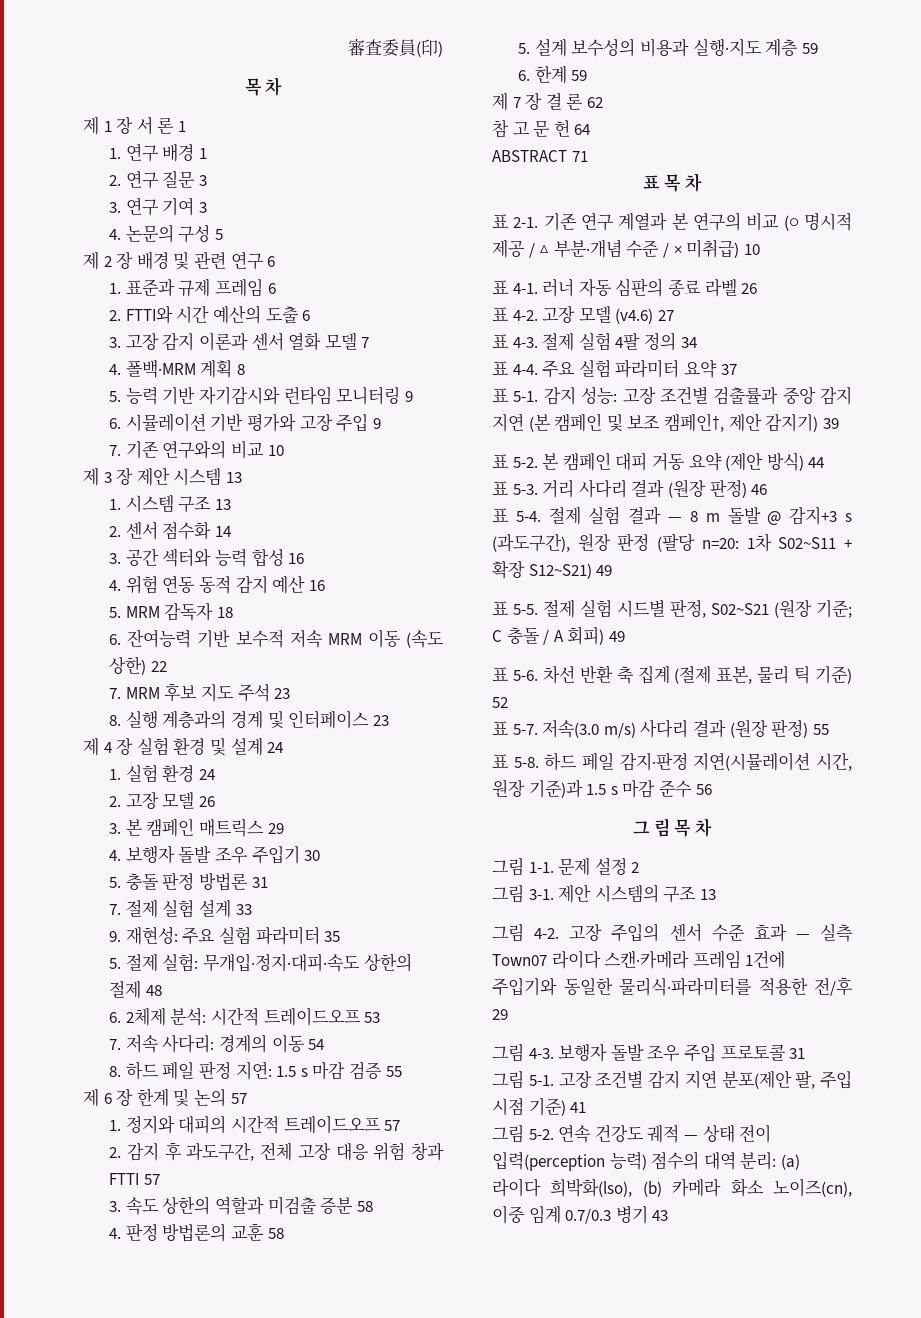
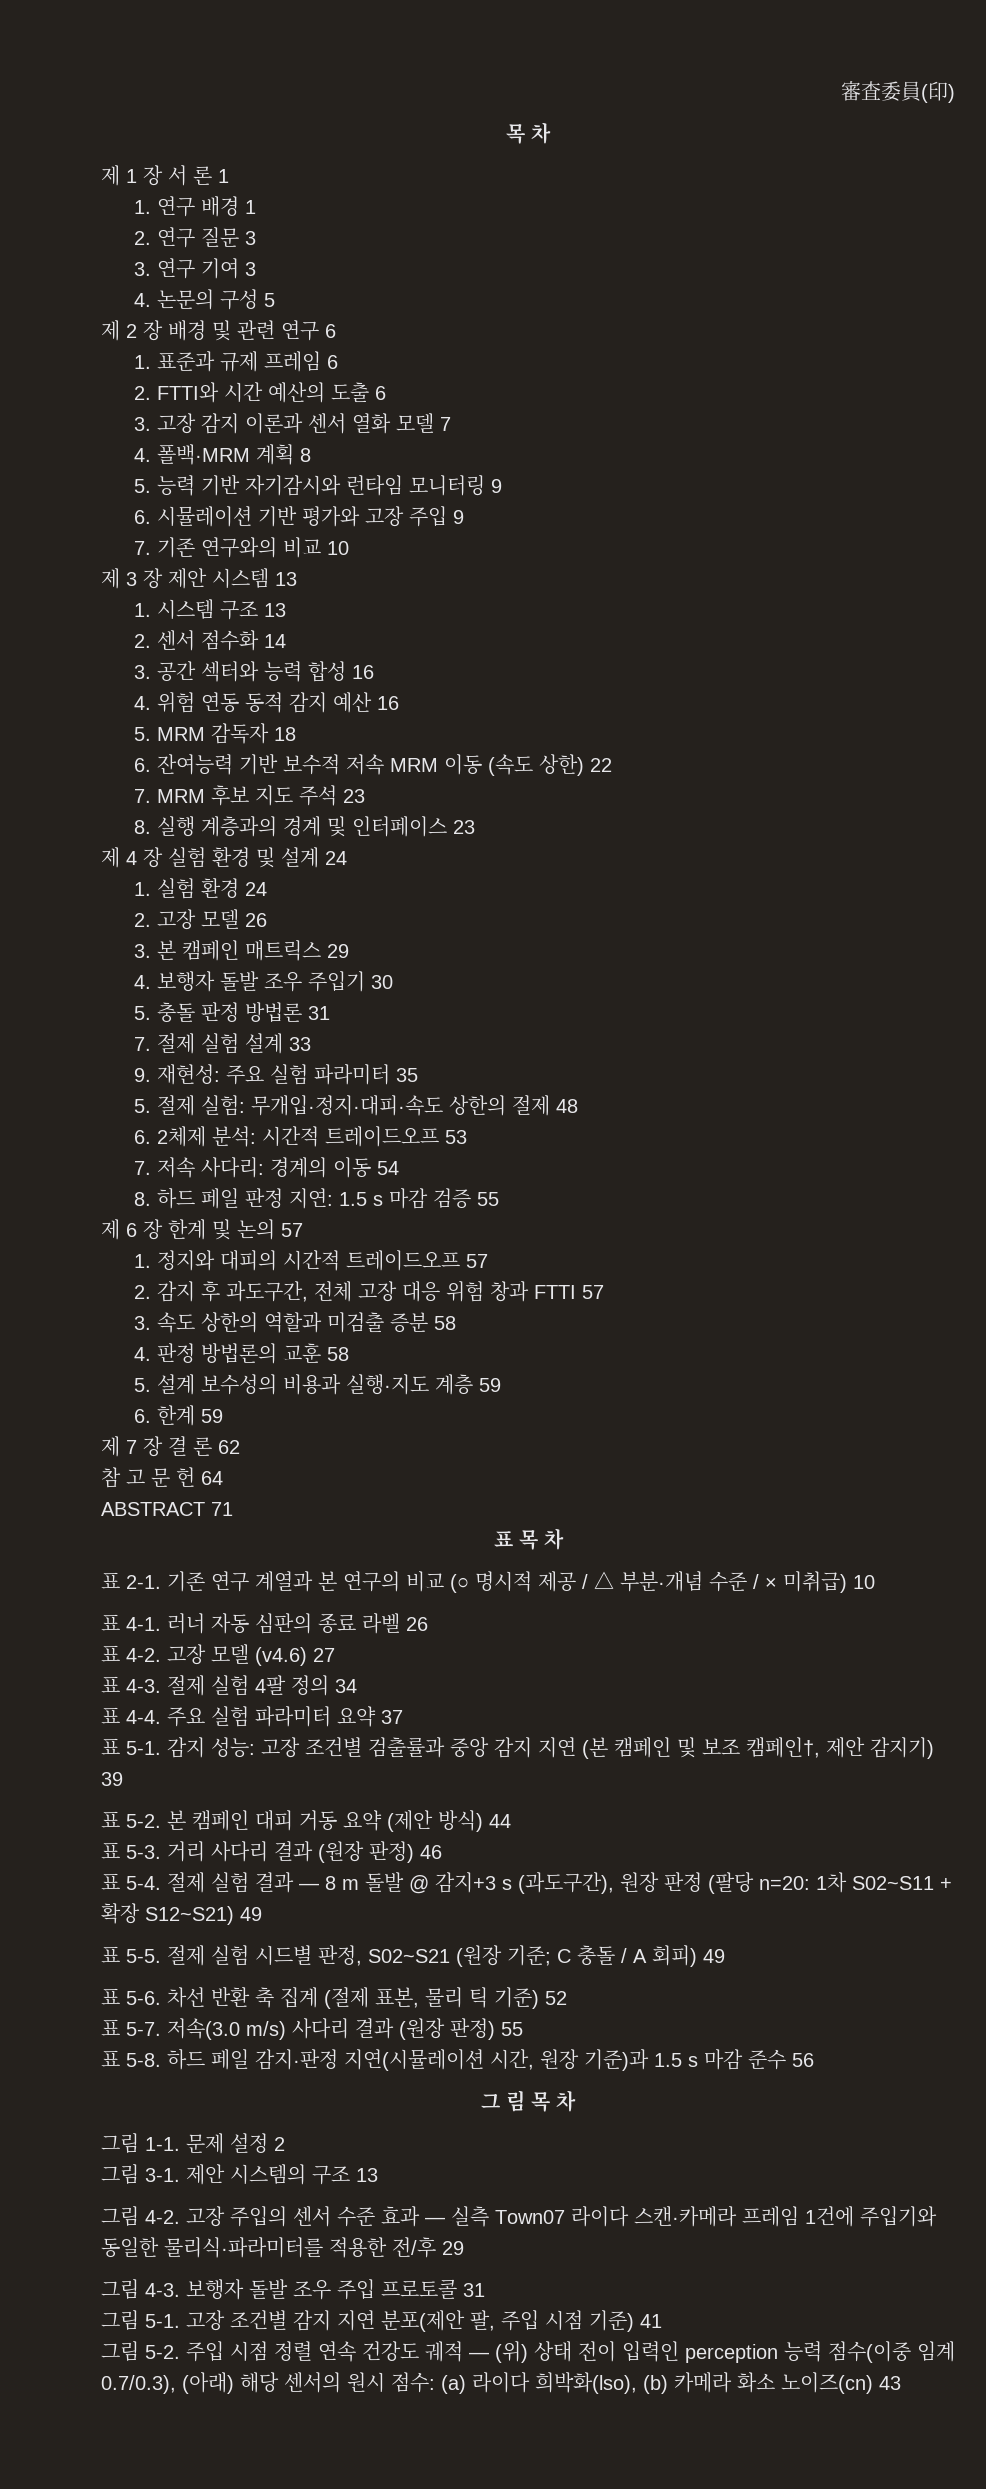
- 연속 건강도 궤적 — 상태 전이 입력(perception 능력) 점수의 대역 분리: (a) 라이다 희박화(lso), (b) 카메라 화소 노이즈(cn), 이중 임계 0.7/0.3 병기 43
+ 주입 시점 정렬 연속 건강도 궤적 — (위) 상태 전이 입력인 perception 능력 점수(이중 임계 0.7/0.3), (아래) 해당 센서의 원시 점수: (a) 라이다 희박화(lso), (b) 카메라 화소 노이즈(cn) 43

